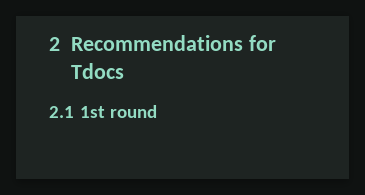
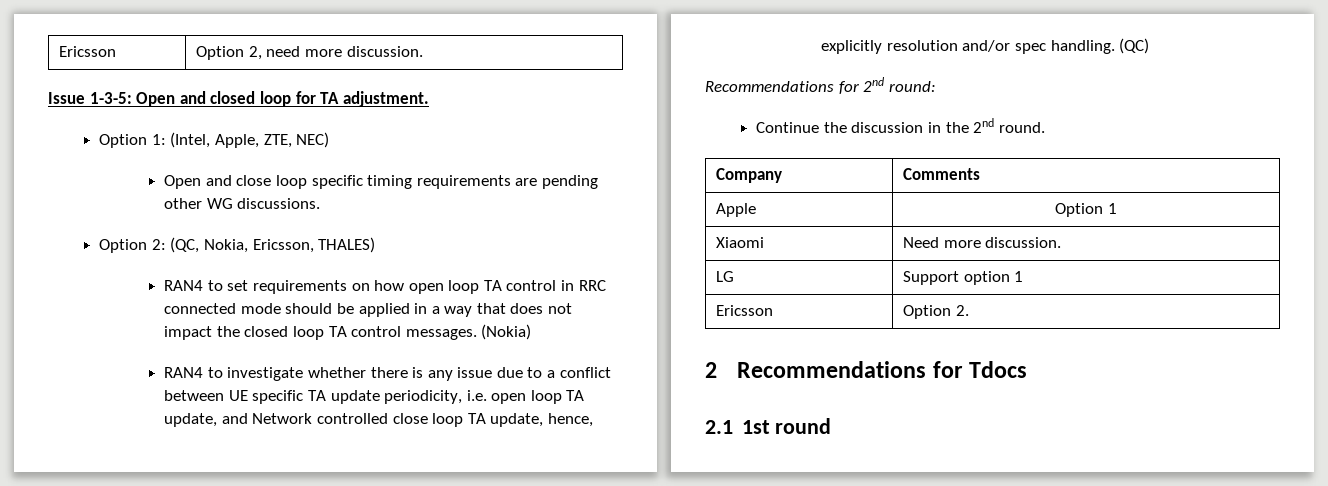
+ Ericsson | Option 2, need more discussion.
+ Issue 1-3-5: Open and closed loop for TA adjustment.
+ Option 1: (Intel, Apple, ZTE, NEC)
+ Open and close loop specific timing requirements are pending other WG discussions.
+ Option 2: (QC, Nokia, Ericsson, THALES)
+ RAN4 to set requirements on how open loop TA control in RRC connected mode should be applied in a way that does not impact the closed loop TA control messages. (Nokia)
+ RAN4 to investigate whether there is any issue due to a conflict between UE specific TA update periodicity, i.e. open loop TA update, and Network controlled close loop TA update, hence, explicitly resolution and/or spec handling. (QC)
+ Recommendations for 2nd round:
+ Continue the discussion in the 2nd round.
+ Company | Comments
+ Apple | Option 1
+ Xiaomi | Need more discussion.
+ LG | Support option 1
+ Ericsson | Option 2.

